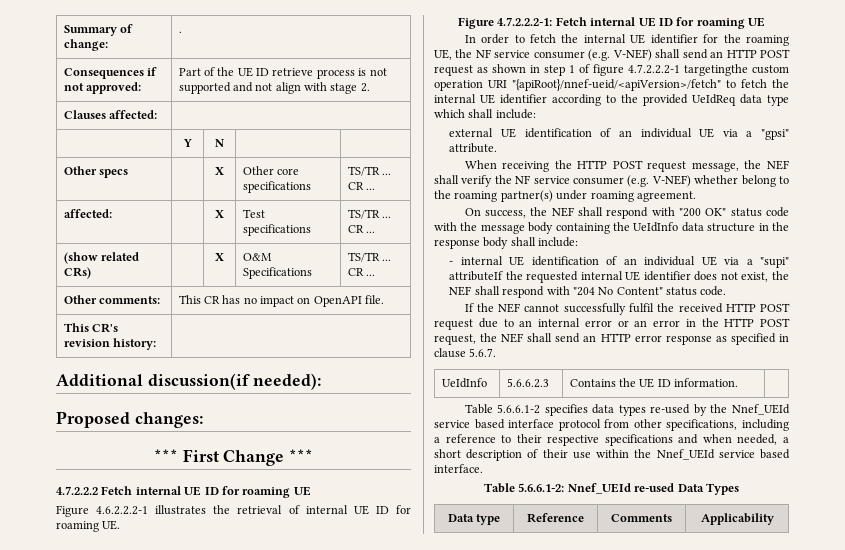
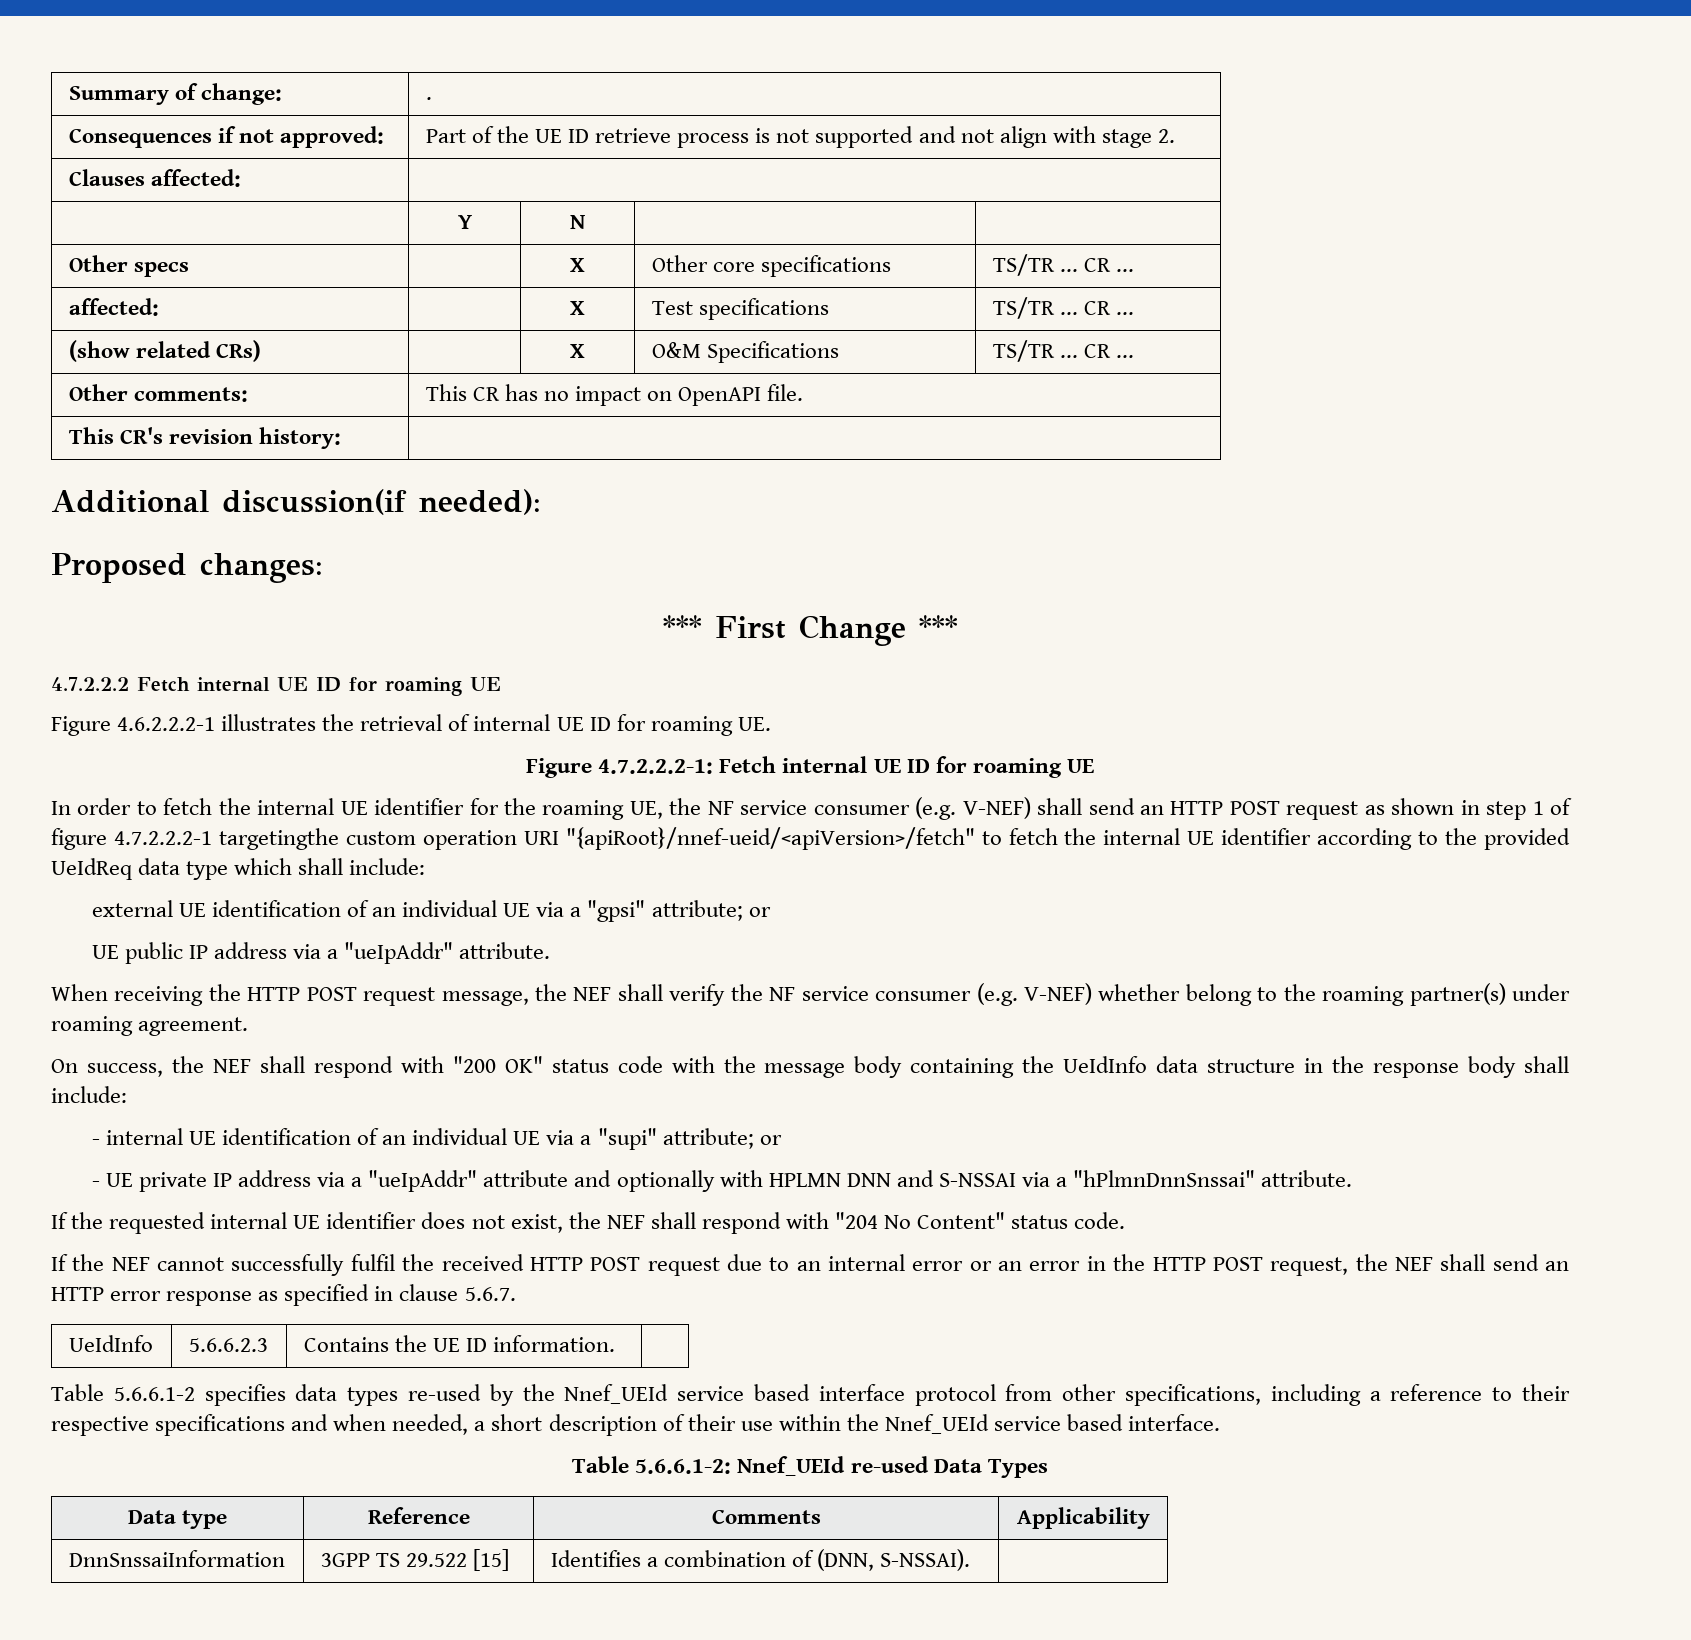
- external UE identification of an individual UE via a "gpsi" attribute.
+ external UE identification of an individual UE via a "gpsi" attribute; or
+ UE public IP address via a "ueIpAddr" attribute.
- - internal UE identification of an individual UE via a "supi" attributeIf the requested internal UE identifier does not exist, the NEF shall respond with "204 No Content" status code.
+ - internal UE identification of an individual UE via a "supi" attribute; or
+ - UE private IP address via a "ueIpAddr" attribute and optionally with HPLMN DNN and S-NSSAI via a "hPlmnDnnSnssai" attribute.
+ If the requested internal UE identifier does not exist, the NEF shall respond with "204 No Content" status code.
+ DnnSnssaiInformation | 3GPP TS 29.522 [15] | Identifies a combination of (DNN, S-NSSAI). |

